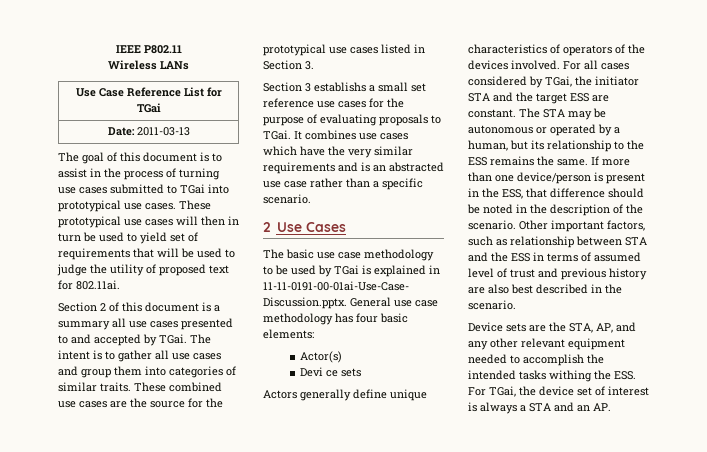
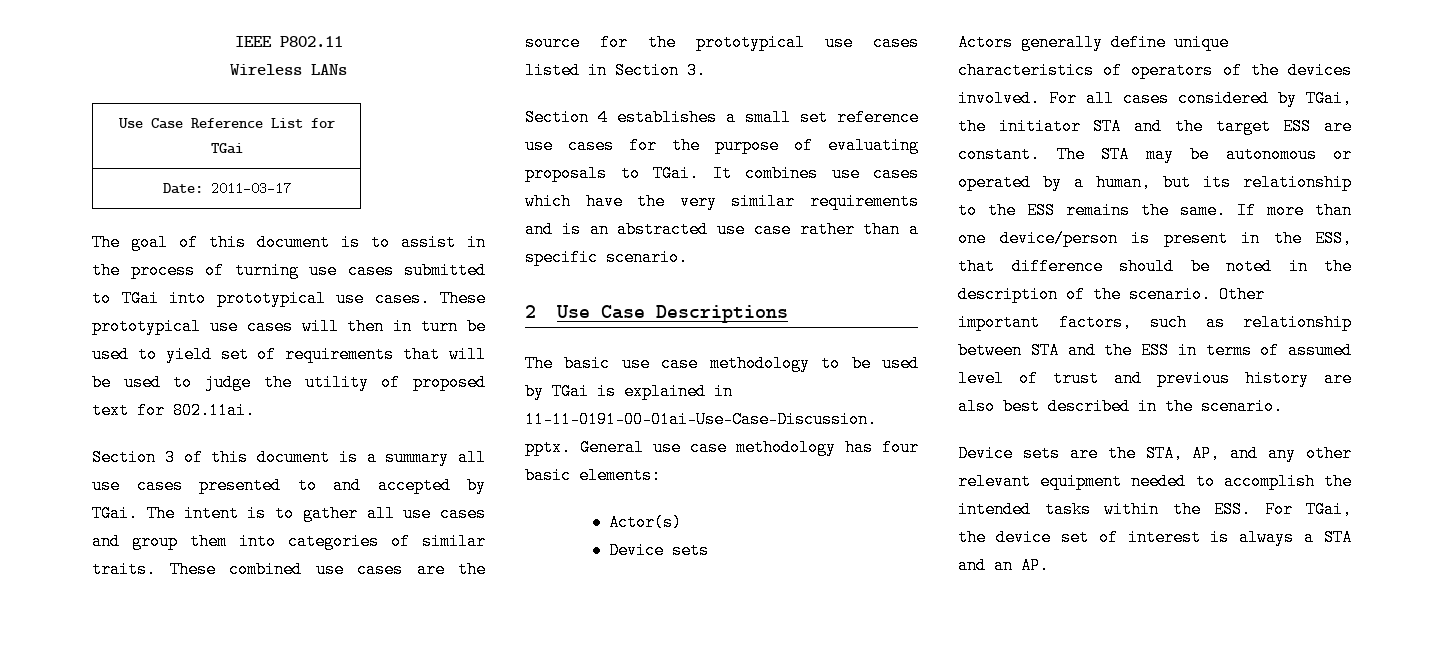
- Date: 2011-03-13
+ Date: 2011-03-17
- Section 2 of this document is a summary all use cases presented to and accepted by TGai.
+ Section 3 of this document is a summary all use cases presented to and accepted by TGai.
- Section 3 establishs a small set reference use cases for the purpose of evaluating proposals to TGai.
+ Section 4 establishes a small set reference use cases for the purpose of evaluating proposals to TGai.
- 2 Use Cases
+ 2 Use Case Descriptions
  Actor(s)
- Devi ce sets
+ Device sets
- Device sets are the STA, AP, and any other relevant equipment needed to accomplish the intended tasks withing the ESS. For TGai, the device set of interest is always a STA and an AP.
+ Device sets are the STA, AP, and any other relevant equipment needed to accomplish the intended tasks within the ESS. For TGai, the device set of interest is always a STA and an AP.

